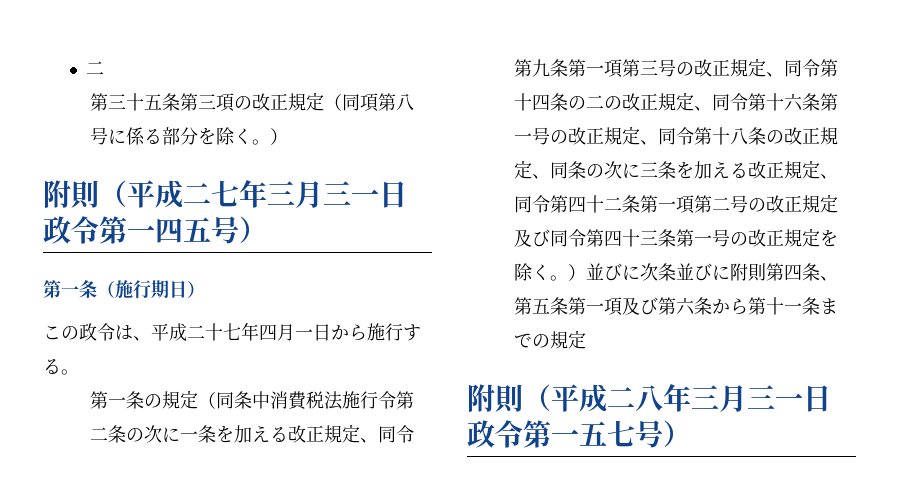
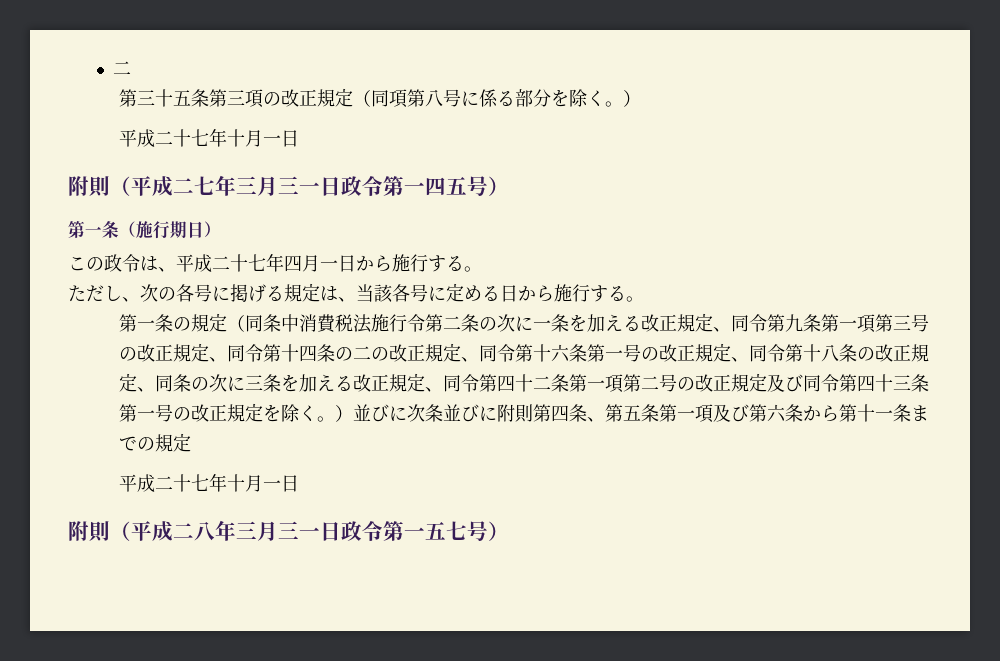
  第三十五条第三項の改正規定（同項第八号に係る部分を除く。）
+ 平成二十七年十月一日
+ ただし、次の各号に掲げる規定は、当該各号に定める日から施行する。
  第一条の規定（同条中消費税法施行令第二条の次に一条を加える改正規定、同令第九条第一項第三号の改正規定、同令第十四条の二の改正規定、同令第十六条第一号の改正規定、同令第十八条の改正規定、同条の次に三条を加える改正規定、同令第四十二条第一項第二号の改正規定及び同令第四十三条第一号の改正規定を除く。）並びに次条並びに附則第四条、第五条第一項及び第六条から第十一条までの規定
+ 平成二十七年十月一日

